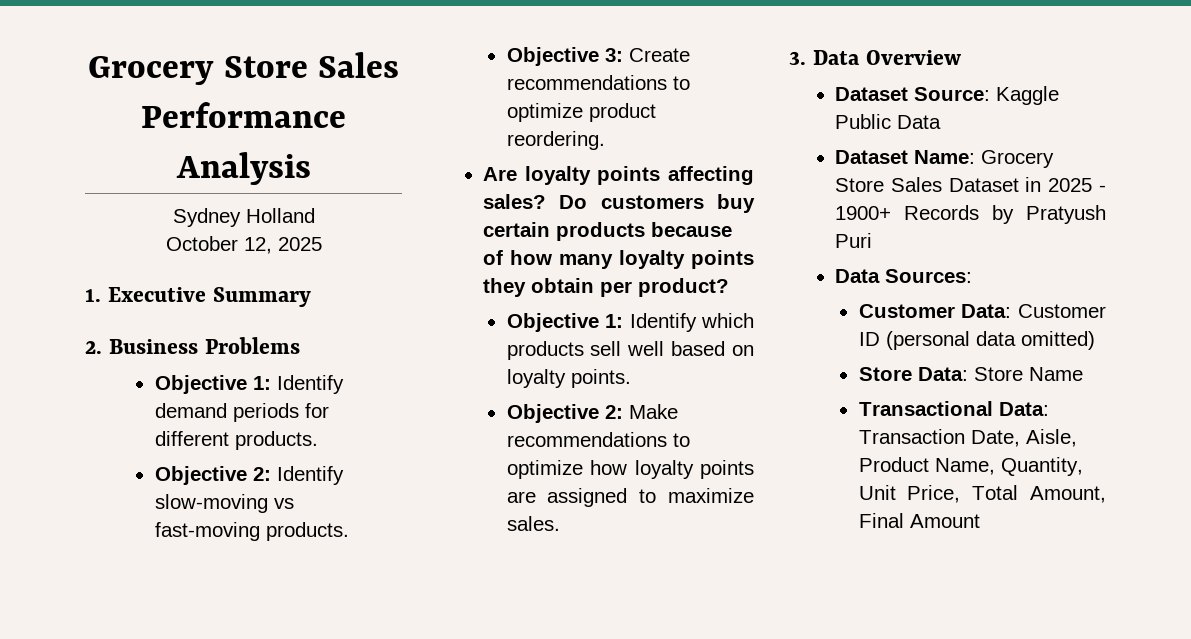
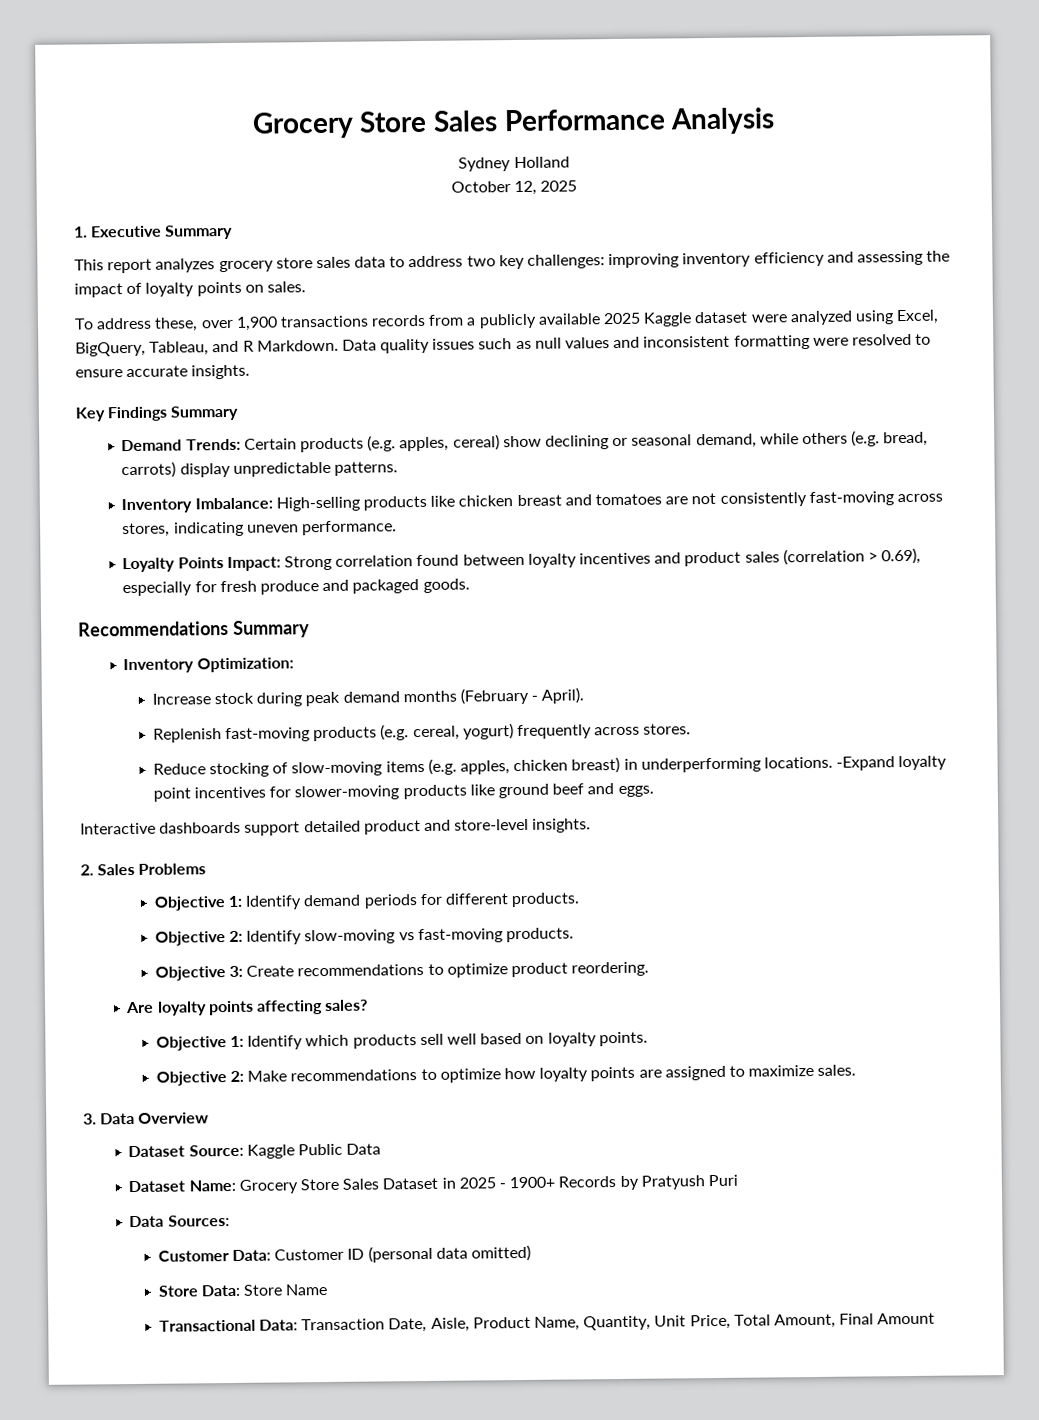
+ This report analyzes grocery store sales data to address two key challenges: improving inventory efficiency and assessing the impact of loyalty points on sales.
+ To address these, over 1,900 transactions records from a publicly available 2025 Kaggle dataset were analyzed using Excel, BigQuery, Tableau, and R Markdown. Data quality issues such as null values and inconsistent formatting were resolved to ensure accurate insights.
+ Key Findings Summary
+ Demand Trends: Certain products (e.g. apples, cereal) show declining or seasonal demand, while others (e.g. bread, carrots) display unpredictable patterns.
+ Inventory Imbalance: High-selling products like chicken breast and tomatoes are not consistently fast-moving across stores, indicating uneven performance.
+ Loyalty Points Impact: Strong correlation found between loyalty incentives and product sales (correlation > 0.69), especially for fresh produce and packaged goods.
+ Recommendations Summary
+ Inventory Optimization:
+ Increase stock during peak demand months (February - April).
+ Replenish fast-moving products (e.g. cereal, yogurt) frequently across stores.
+ Reduce stocking of slow-moving items (e.g. apples, chicken breast) in underperforming locations. -Expand loyalty point incentives for slower-moving products like ground beef and eggs.
+ Interactive dashboards support detailed product and store-level insights.
- 2. Business Problems
+ 2. Sales Problems
- Do customers buy certain products because of how many loyalty points they obtain per product?

